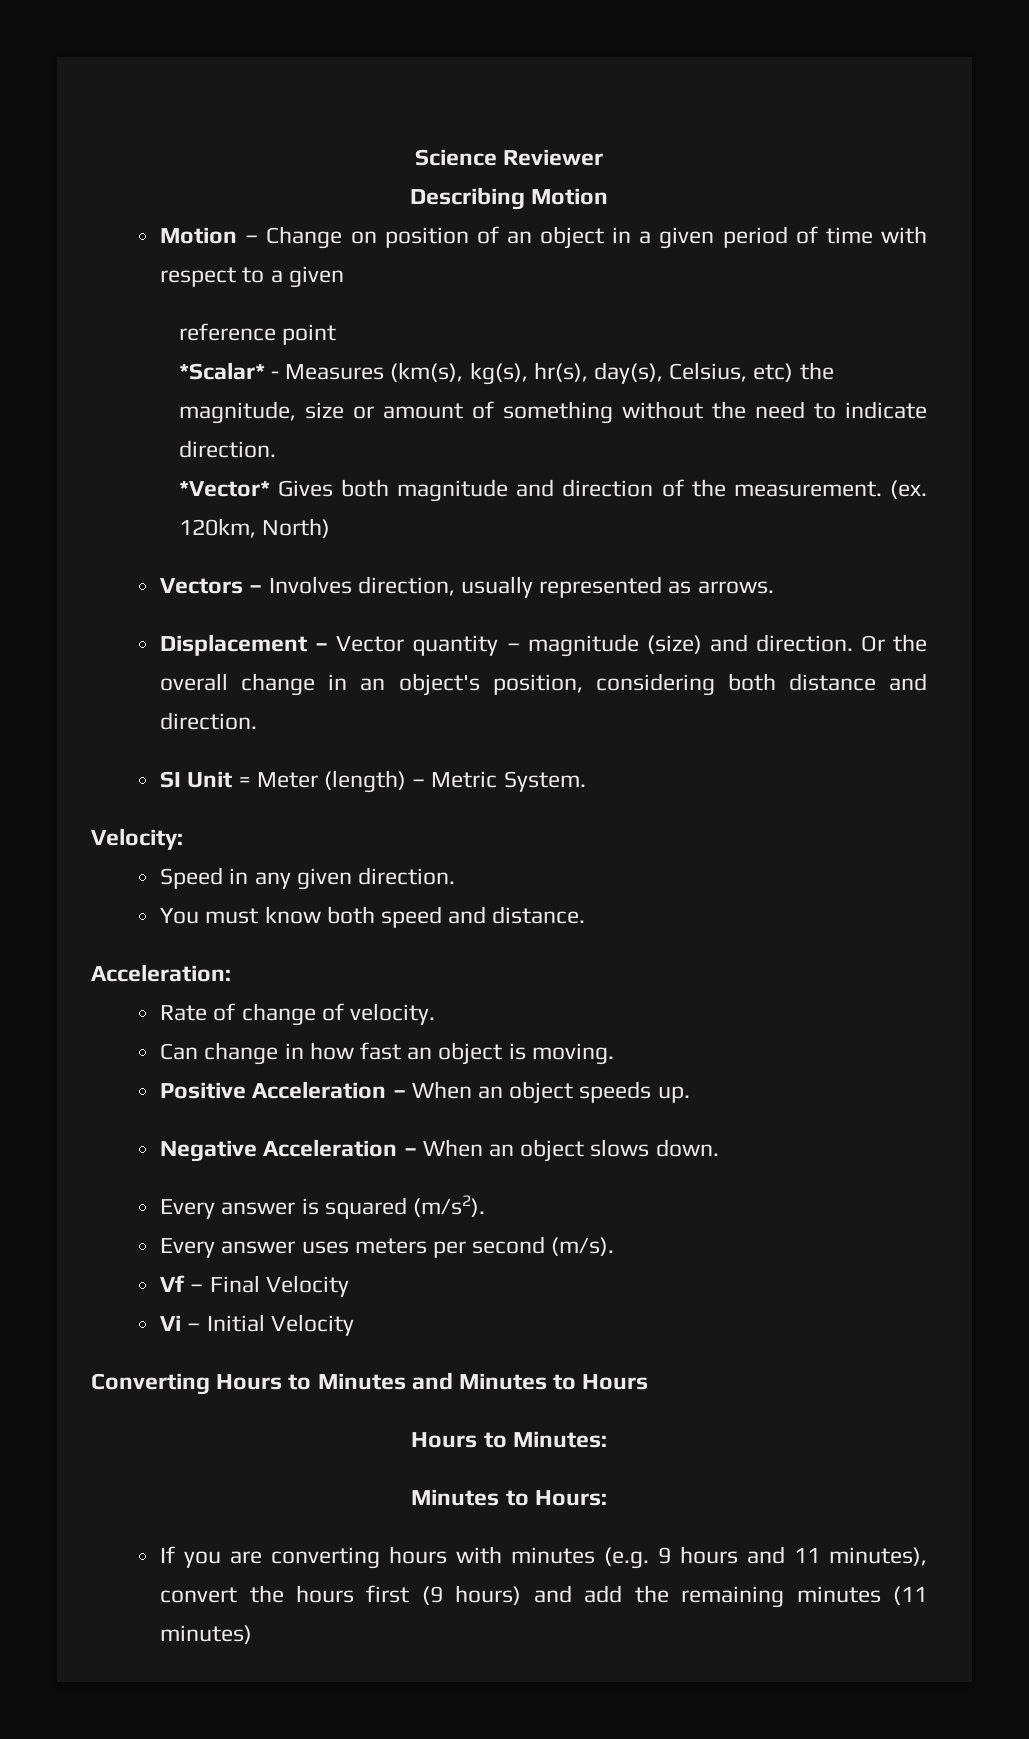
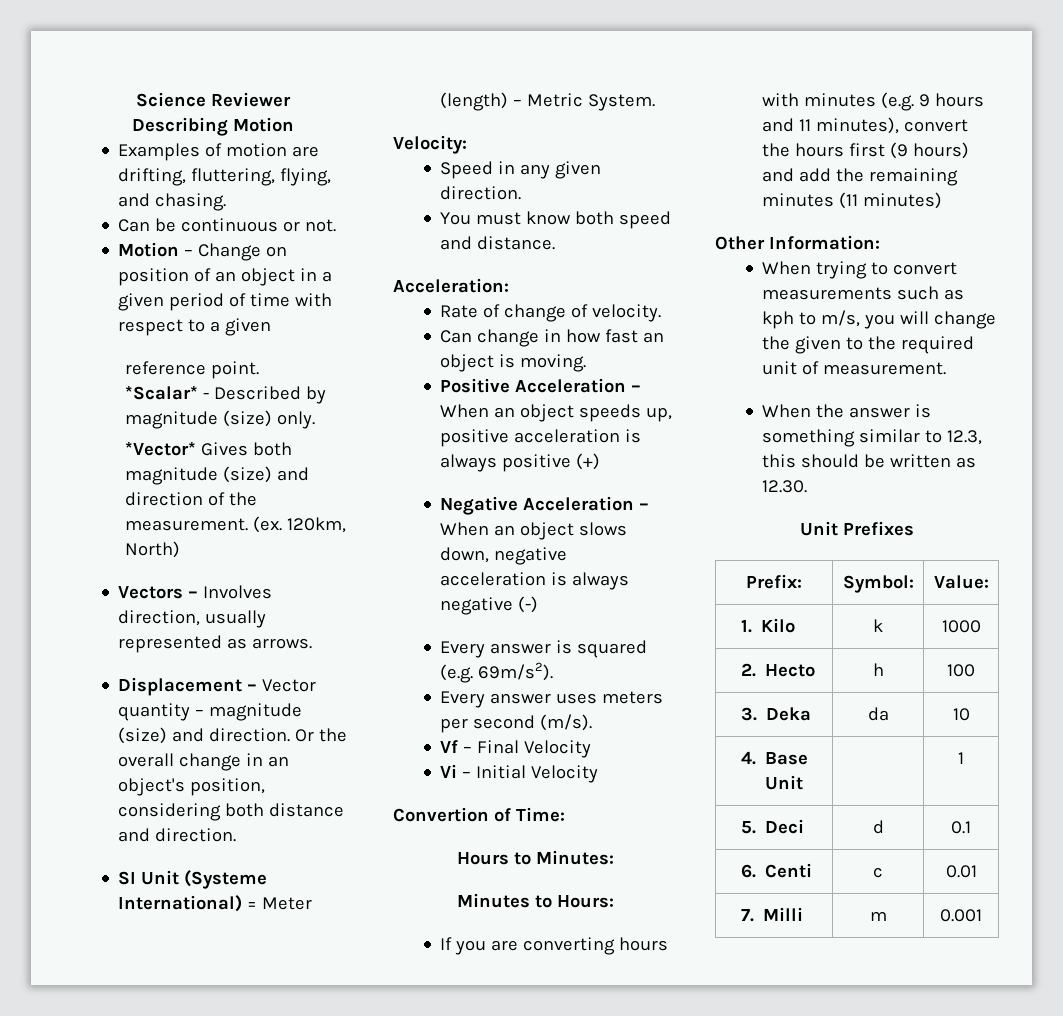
+ Examples of motion are drifting, fluttering, flying, and chasing.
+ Can be continuous or not.
- reference point
+ reference point.
- *Scalar* - Measures (km(s), kg(s), hr(s), day(s), Celsius, etc) the magnitude, size or amount of something without the need to indicate direction.
+ *Scalar* - Described by magnitude (size) only.
- *Vector* Gives both magnitude and direction of the measurement.
+ *Vector* Gives both magnitude (size) and direction of the measurement.
- SI Unit = Meter (length) – Metric System.
+ SI Unit (Systeme International) = Meter (length) – Metric System.
- Positive Acceleration – When an object speeds up.
+ Positive Acceleration – When an object speeds up, positive acceleration is always positive (+)
- Negative Acceleration – When an object slows down.
+ Negative Acceleration – When an object slows down, negative acceleration is always negative (-)
- Every answer is squared (m/s2).
+ Every answer is squared (e.g. 69m/s2).
- Converting Hours to Minutes and Minutes to Hours
+ Convertion of Time:
+ Other Information:
+ When trying to convert measurements such as kph to m/s, you will change the given to the required unit of measurement.
+ When the answer is something similar to 12.3, this should be written as 12.30.
+ Unit Prefixes
+ Prefix: | Symbol: | Value:
+ 1. Kilo | k | 1000
+ 2. Hecto | h | 100
+ 3. Deka | da | 10
+ 4. Base Unit | | 1
+ 5. Deci | d | 0.1
+ 6. Centi | c | 0.01
+ 7. Milli | m | 0.001

